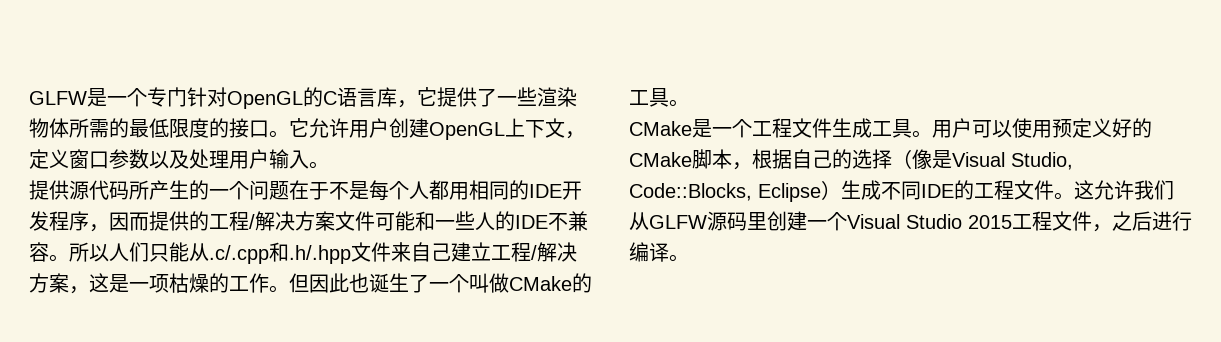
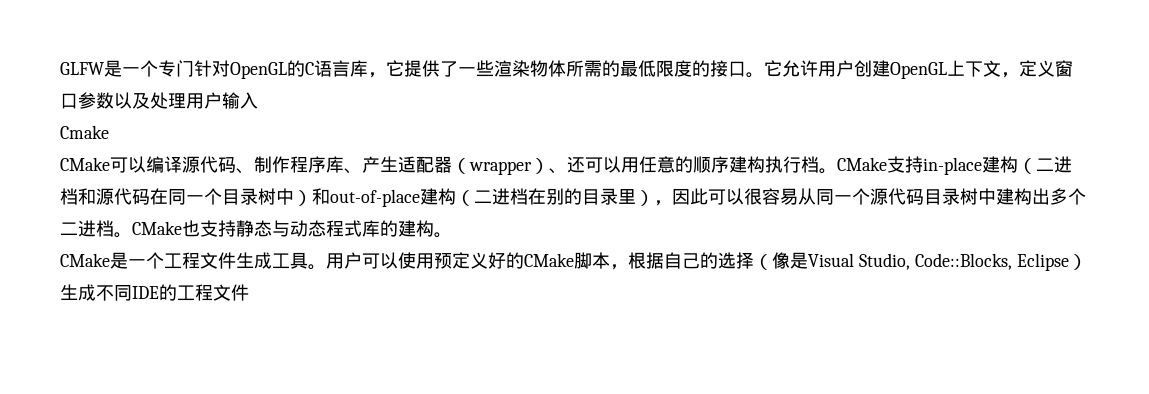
- 它允许用户创建OpenGL上下文，定义窗口参数以及处理用户输入。
- 提供源代码所产生的一个问题在于不是每个人都用相同的IDE开发程序，因而提供的工程/解决方案文件可能和一些人的IDE不兼容。所以人们只能从.c/.cpp和.h/.hpp文件来自己建立工程/解决方案，这是一项枯燥的工作。但因此也诞生了一个叫做CMake的工具。
+ 它允许用户创建OpenGL上下文，定义窗口参数以及处理用户输入
+ Cmake
+ CMake可以编译源代码、制作程序库、产生适配器（wrapper）、还可以用任意的顺序建构执行档。CMake支持in-place建构（二进档和源代码在同一个目录树中）和out-of-place建构（二进档在别的目录里），因此可以很容易从同一个源代码目录树中建构出多个二进档。CMake也支持静态与动态程式库的建构。
- 用户可以使用预定义好的CMake脚本，根据自己的选择（像是Visual Studio, Code::Blocks, Eclipse）生成不同IDE的工程文件。这允许我们从GLFW源码里创建一个Visual Studio 2015工程文件，之后进行编译。
+ 用户可以使用预定义好的CMake脚本，根据自己的选择（像是Visual Studio, Code::Blocks, Eclipse）生成不同IDE的工程文件

